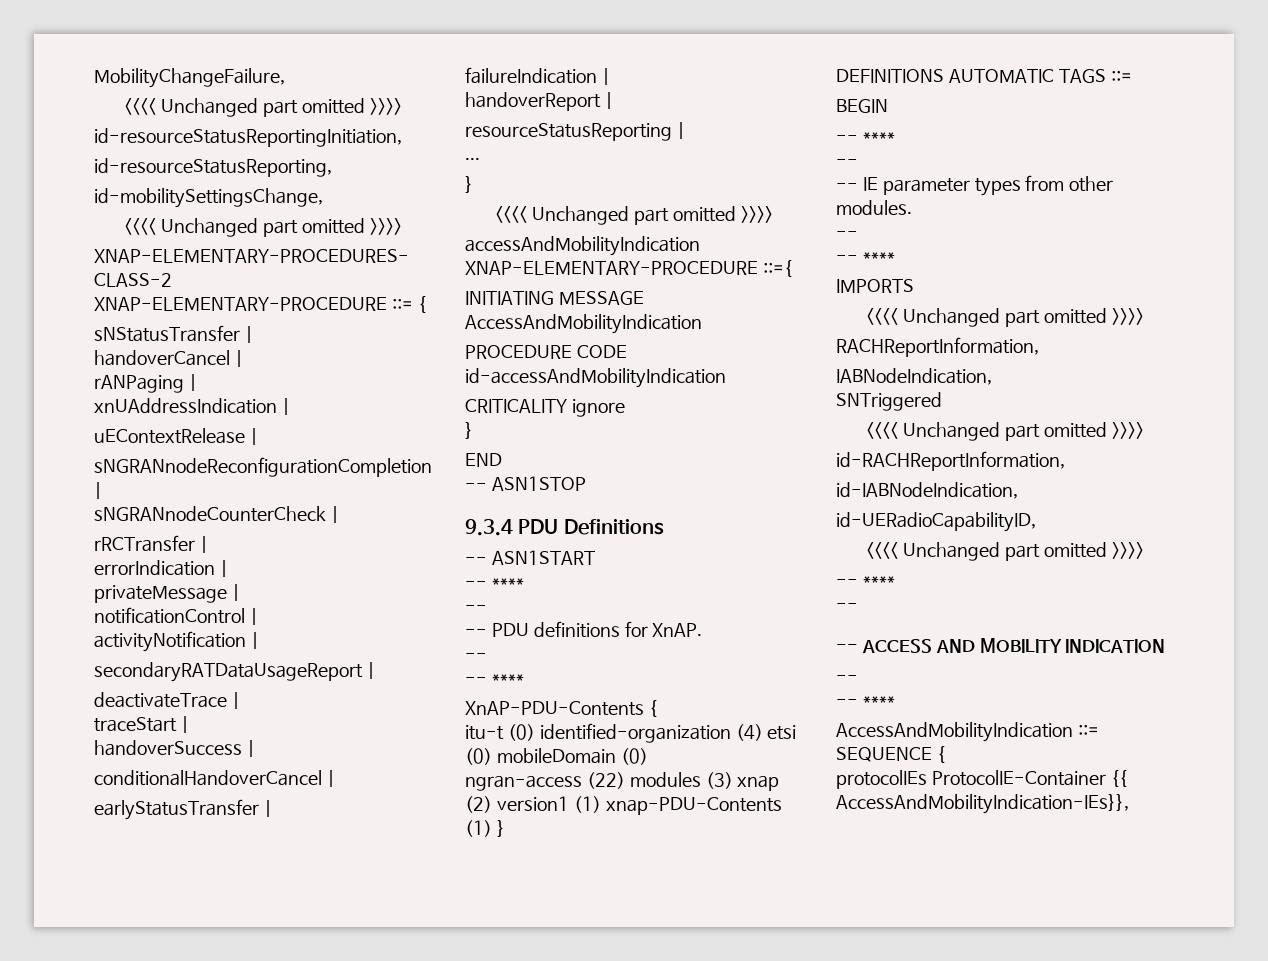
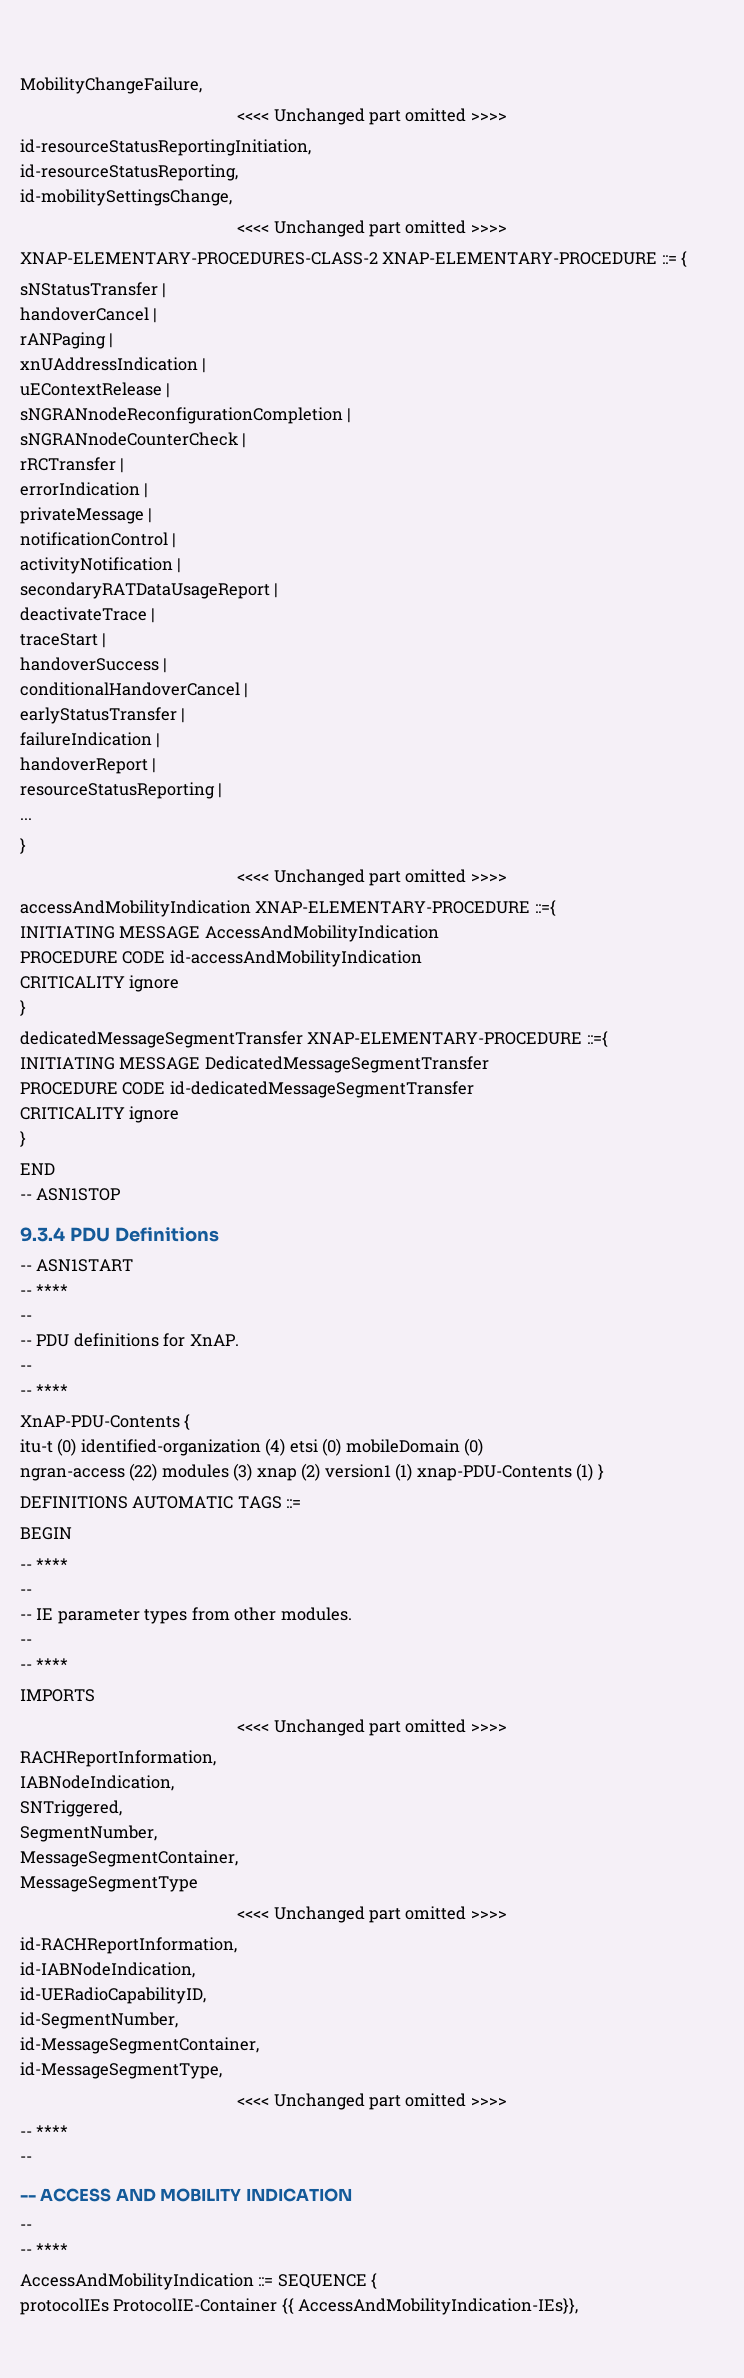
+ dedicatedMessageSegmentTransfer XNAP-ELEMENTARY-PROCEDURE ::={
+ INITIATING MESSAGE DedicatedMessageSegmentTransfer
+ PROCEDURE CODE id-dedicatedMessageSegmentTransfer
+ CRITICALITY ignore
+ }
- SNTriggered
+ SNTriggered,
+ SegmentNumber,
+ MessageSegmentContainer,
+ MessageSegmentType
+ id-SegmentNumber,
+ id-MessageSegmentContainer,
+ id-MessageSegmentType,

